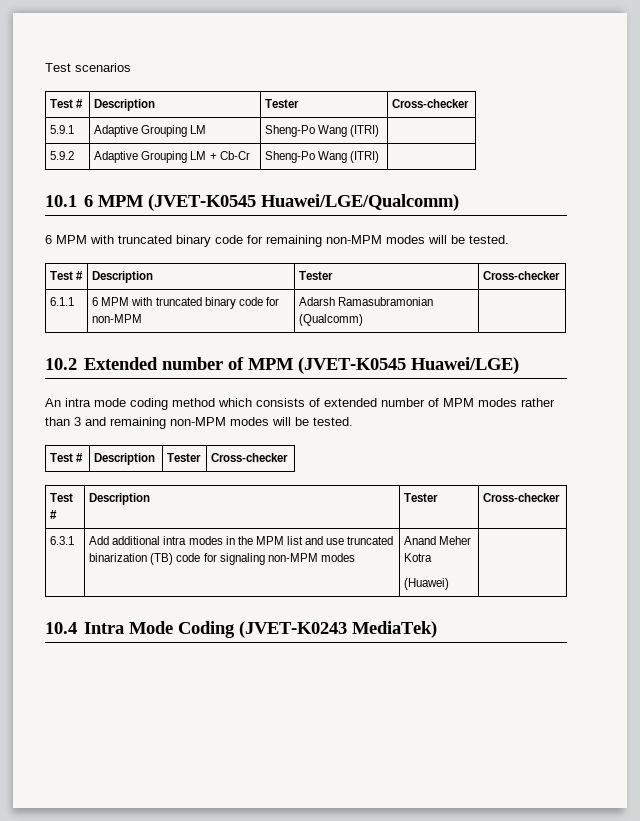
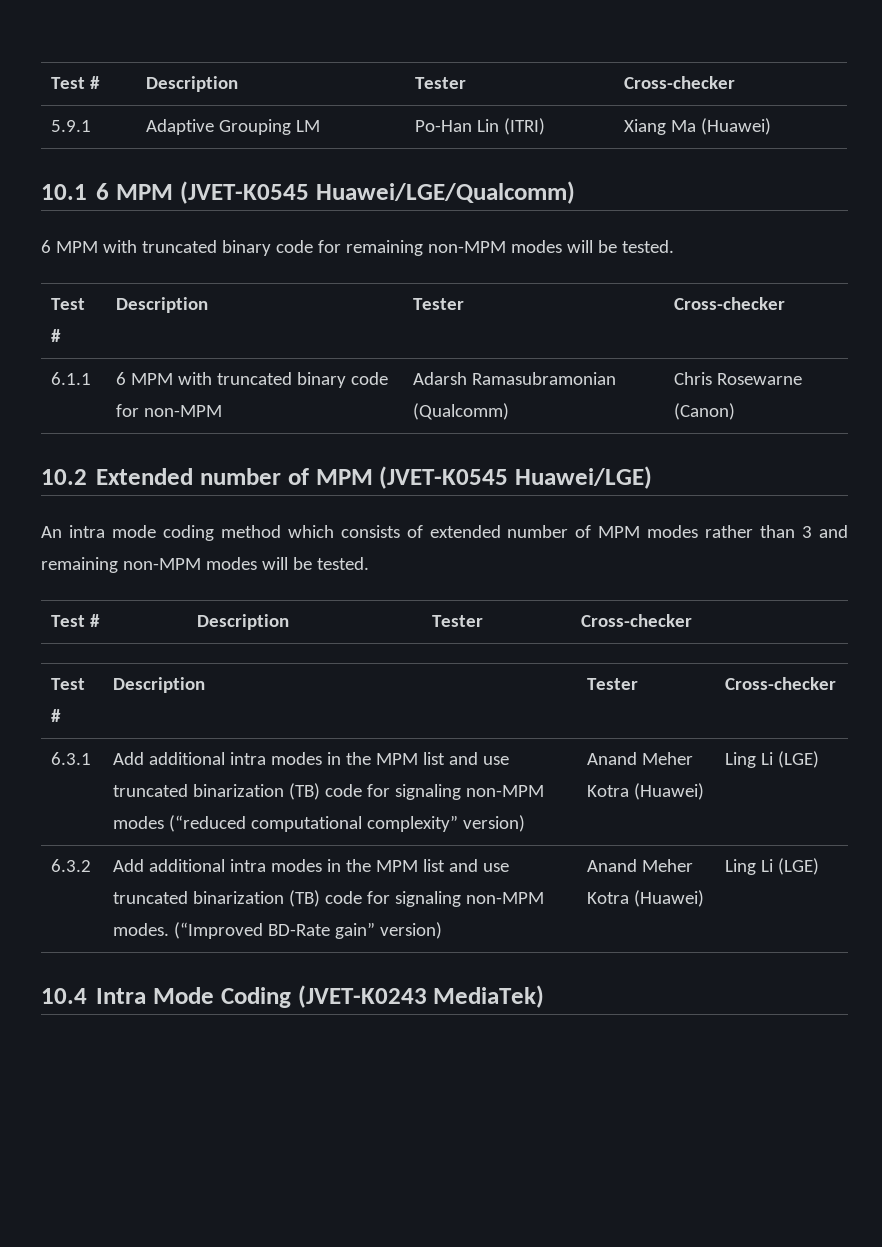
- Test scenarios
- 5.9.1 | Adaptive Grouping LM | Sheng-Po Wang (ITRI) |
- 5.9.2 | Adaptive Grouping LM + Cb-Cr | Sheng-Po Wang (ITRI) |
+ 5.9.1 | Adaptive Grouping LM | Po-Han Lin (ITRI) | Xiang Ma (Huawei)
- 6.1.1 | 6 MPM with truncated binary code for non-MPM | Adarsh Ramasubramonian (Qualcomm) |
+ 6.1.1 | 6 MPM with truncated binary code for non-MPM | Adarsh Ramasubramonian (Qualcomm) | Chris Rosewarne (Canon)
- 6.3.1 | Add additional intra modes in the MPM list and use truncated binarization (TB) code for signaling non-MPM modes | Anand Meher Kotra
- (Huawei) |
+ 6.3.1 | Add additional intra modes in the MPM list and use truncated binarization (TB) code for signaling non-MPM modes (“reduced computational complexity” version) | Anand Meher Kotra (Huawei) | Ling Li (LGE)
+ 6.3.2 | Add additional intra modes in the MPM list and use truncated binarization (TB) code for signaling non-MPM modes. (“Improved BD-Rate gain” version) | Anand Meher Kotra (Huawei) | Ling Li (LGE)

